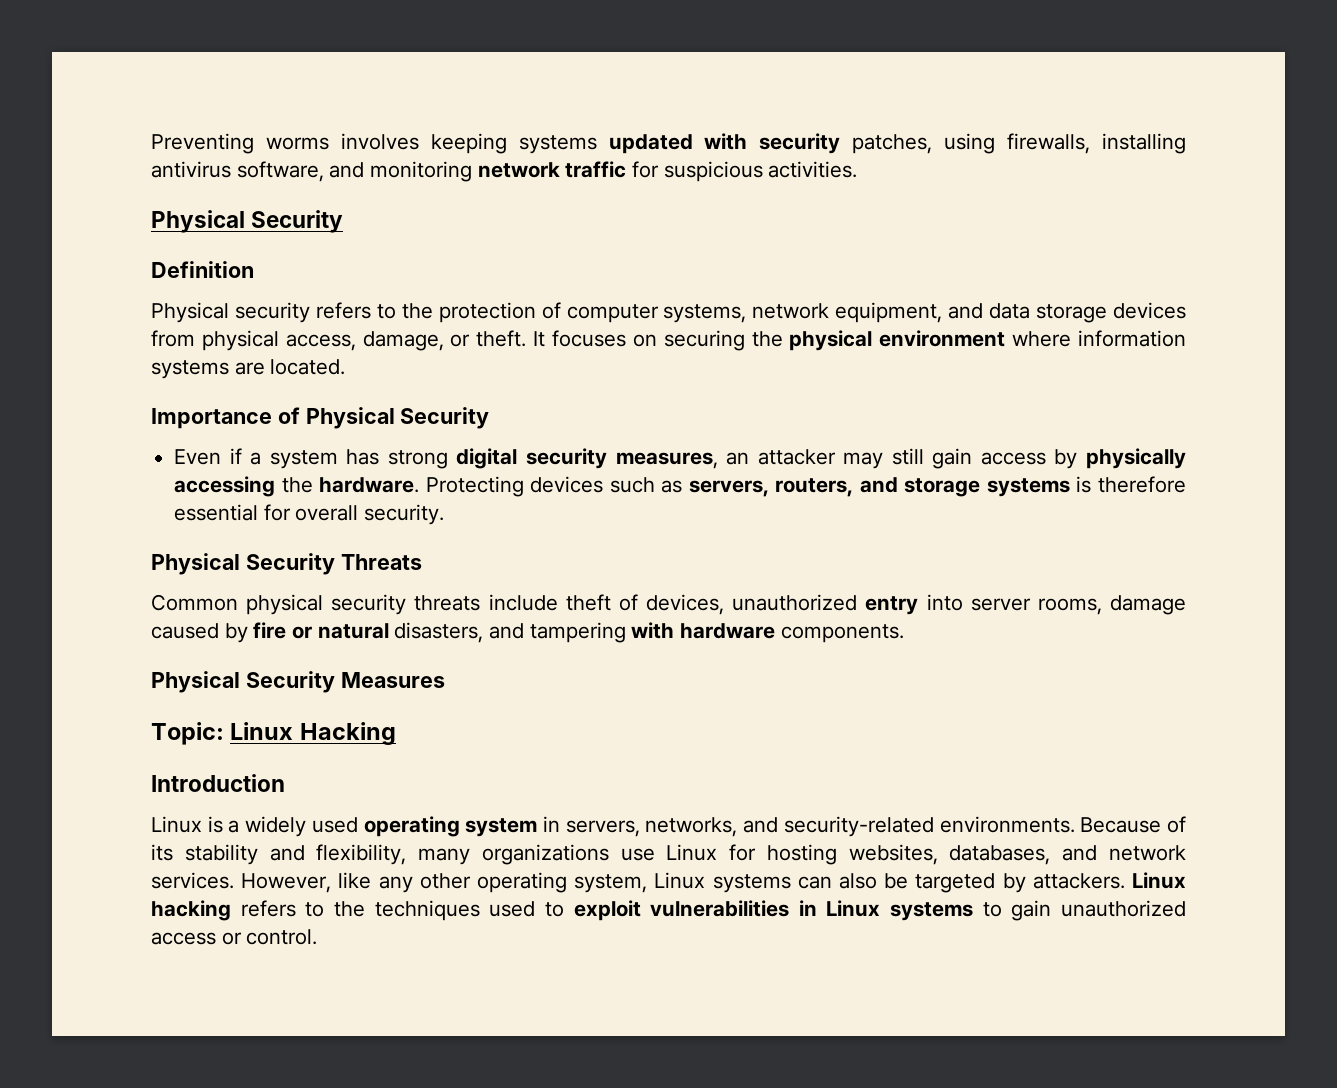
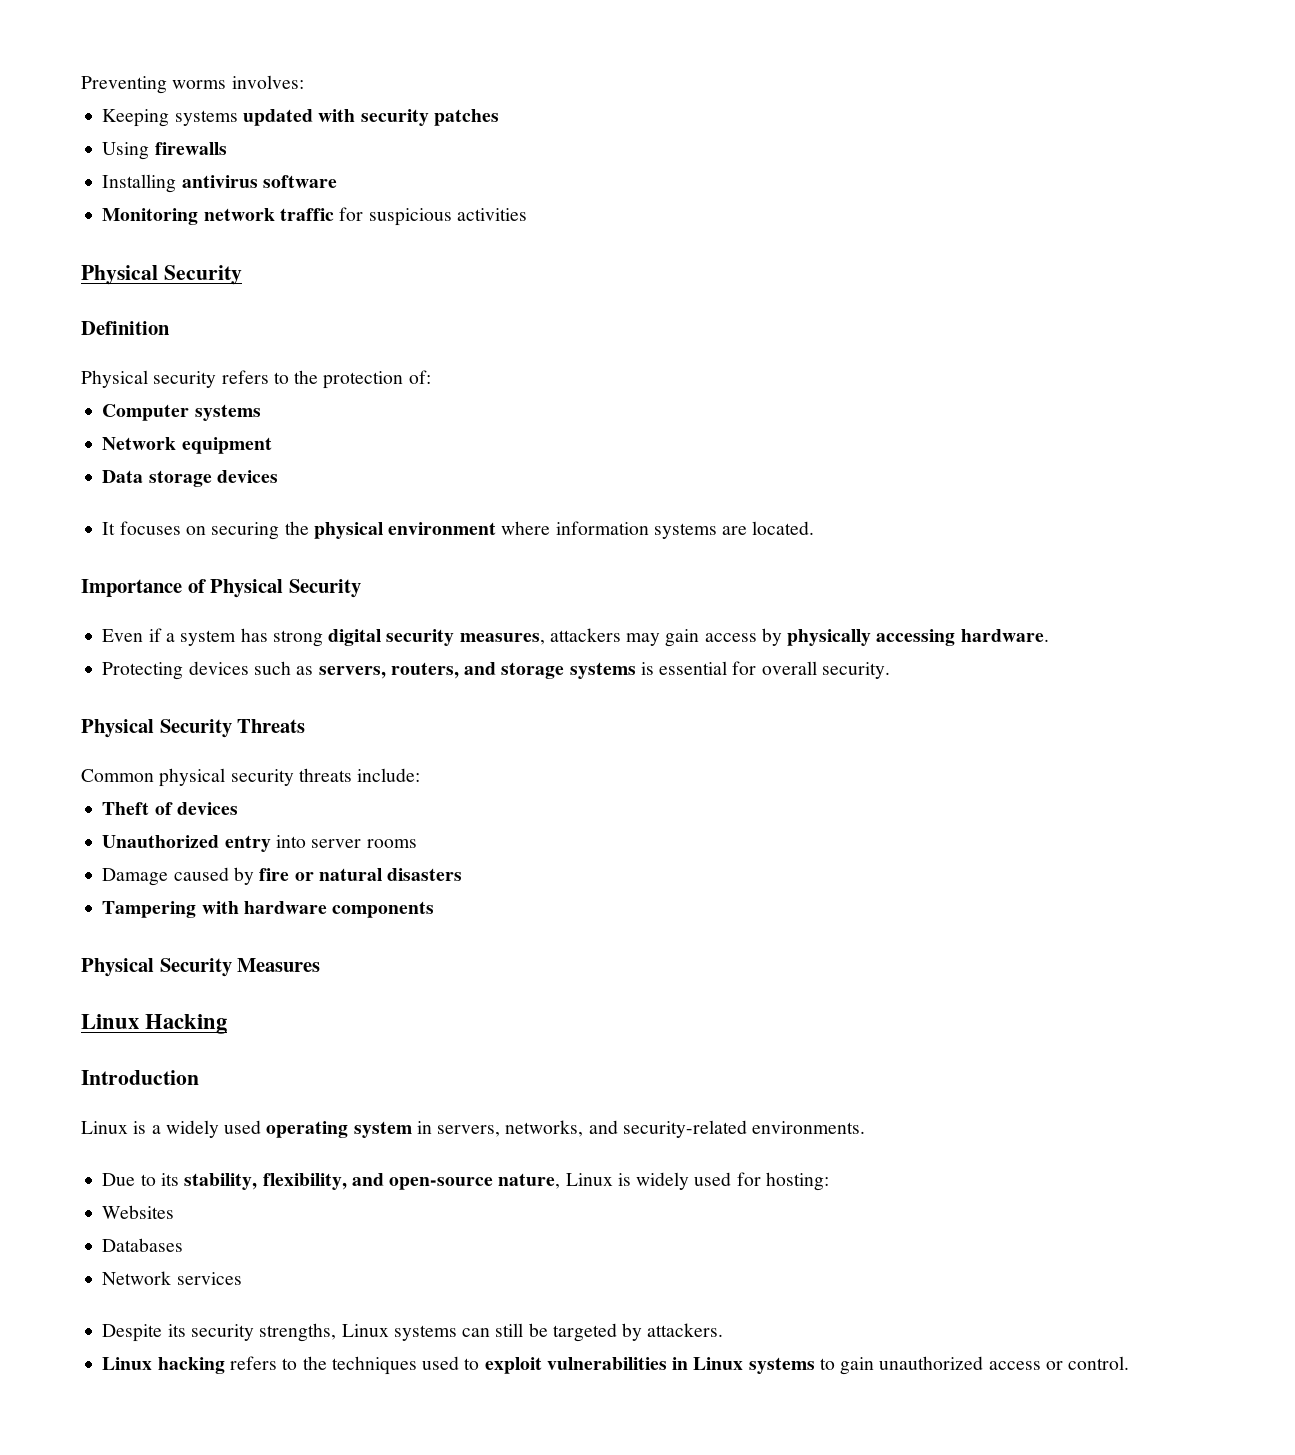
- Preventing worms involves keeping systems updated with security patches, using firewalls, installing antivirus software, and monitoring network traffic for suspicious activities.
+ Preventing worms involves:
+ Keeping systems updated with security patches
+ Using firewalls
+ Installing antivirus software
+ Monitoring network traffic for suspicious activities
- Physical security refers to the protection of computer systems, network equipment, and data storage devices from physical access, damage, or theft. It focuses on securing the physical environment where information systems are located.
+ Physical security refers to the protection of:
+ Computer systems
+ Network equipment
+ Data storage devices
+ It focuses on securing the physical environment where information systems are located.
- Even if a system has strong digital security measures, an attacker may still gain access by physically accessing the hardware. Protecting devices such as servers, routers, and storage systems is therefore essential for overall security.
+ Even if a system has strong digital security measures, attackers may gain access by physically accessing hardware.
+ Protecting devices such as servers, routers, and storage systems is essential for overall security.
- Common physical security threats include theft of devices, unauthorized entry into server rooms, damage caused by fire or natural disasters, and tampering with hardware components.
+ Common physical security threats include:
+ Theft of devices
+ Unauthorized entry into server rooms
+ Damage caused by fire or natural disasters
+ Tampering with hardware components
- Topic: Linux Hacking
+ Linux Hacking
- Linux is a widely used operating system in servers, networks, and security-related environments. Because of its stability and flexibility, many organizations use Linux for hosting websites, databases, and network services. However, like any other operating system, Linux systems can also be targeted by attackers. Linux hacking refers to the techniques used to exploit vulnerabilities in Linux systems to gain unauthorized access or control.
+ Linux is a widely used operating system in servers, networks, and security-related environments.
+ Due to its stability, flexibility, and open-source nature, Linux is widely used for hosting:
+ Websites
+ Databases
+ Network services
+ Despite its security strengths, Linux systems can still be targeted by attackers.
+ Linux hacking refers to the techniques used to exploit vulnerabilities in Linux systems to gain unauthorized access or control.

